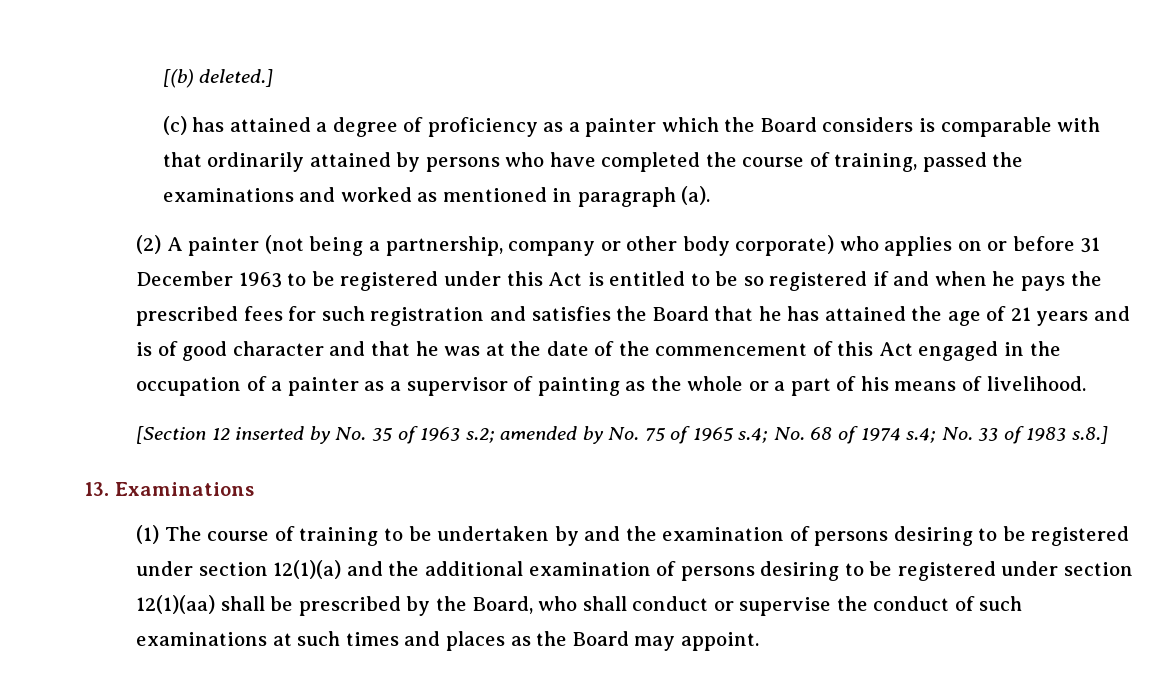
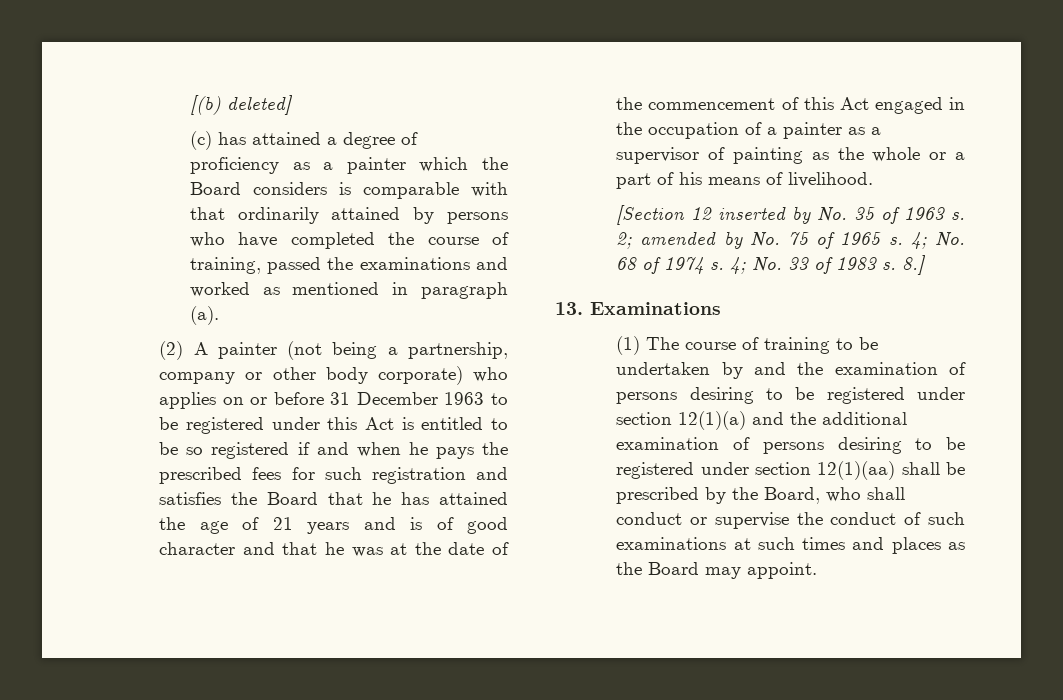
- [(b) deleted.]
+ [(b) deleted]
- [Section 12 inserted by No. 35 of 1963 s.2; amended by No. 75 of 1965 s.4; No. 68 of 1974 s.4; No. 33 of 1983 s.8.]
+ [Section 12 inserted by No. 35 of 1963 s. 2; amended by No. 75 of 1965 s. 4; No. 68 of 1974 s. 4; No. 33 of 1983 s. 8.]

